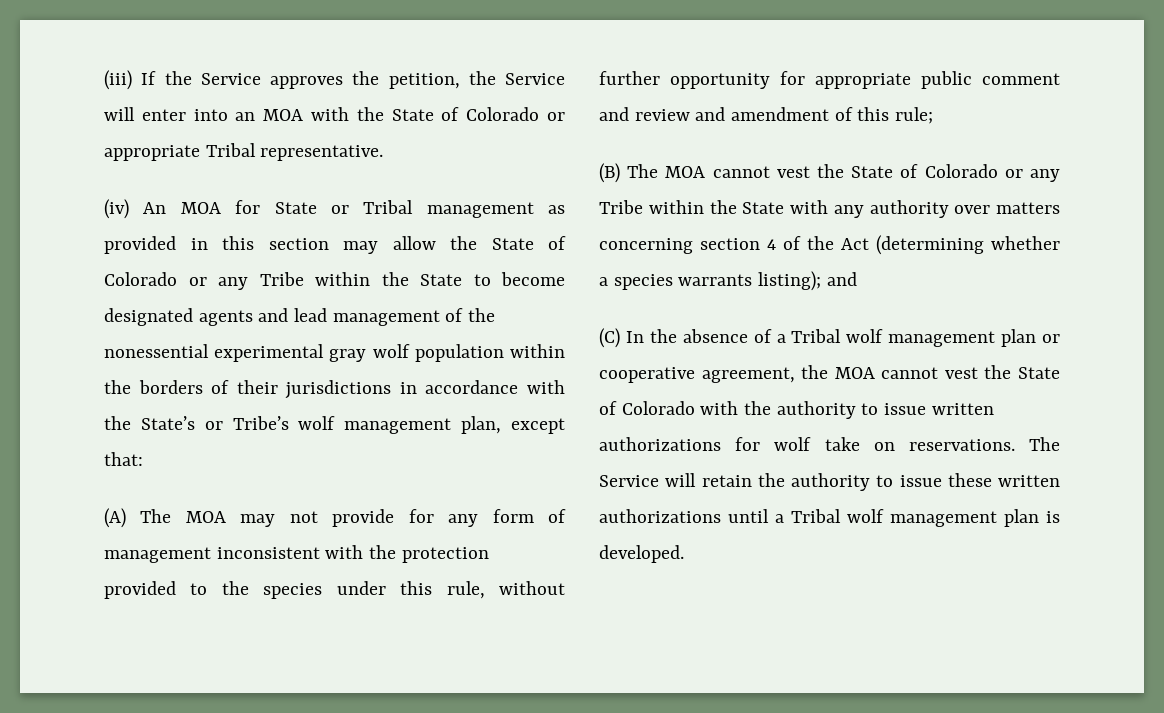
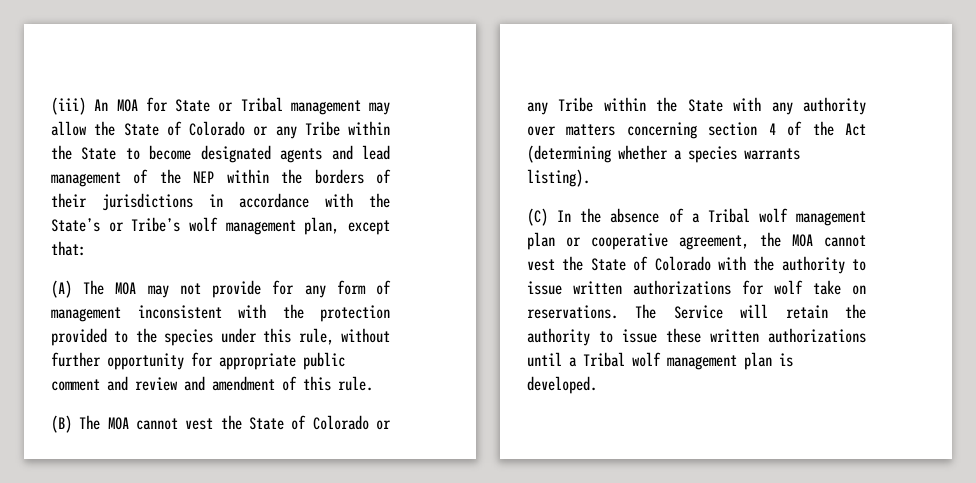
- (iii) If the Service approves the petition, the Service will enter into an MOA with the State of Colorado or appropriate Tribal representative.
- (iv) An MOA for State or Tribal management as provided in this section may allow the State of Colorado or any Tribe within the State to become designated agents and lead management of the nonessential experimental gray wolf population within the borders of their jurisdictions in accordance with the State’s or Tribe’s wolf management plan, except that:
+ (iii) An MOA for State or Tribal management may allow the State of Colorado or any Tribe within the State to become designated agents and lead management of the NEP within the borders of their jurisdictions in accordance with the State’s or Tribe’s wolf management plan, except that:
- (A) The MOA may not provide for any form of management inconsistent with the protection provided to the species under this rule, without further opportunity for appropriate public comment and review and amendment of this rule;
+ (A) The MOA may not provide for any form of management inconsistent with the protection provided to the species under this rule, without further opportunity for appropriate public comment and review and amendment of this rule.
- (B) The MOA cannot vest the State of Colorado or any Tribe within the State with any authority over matters concerning section 4 of the Act (determining whether a species warrants listing); and
+ (B) The MOA cannot vest the State of Colorado or any Tribe within the State with any authority over matters concerning section 4 of the Act (determining whether a species warrants listing).

